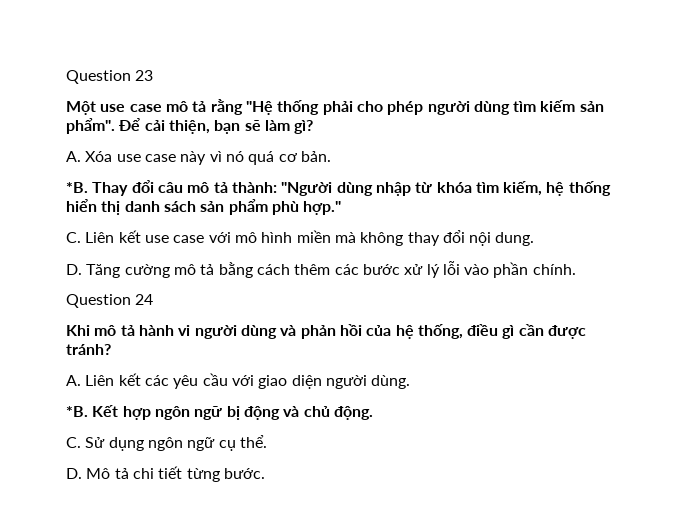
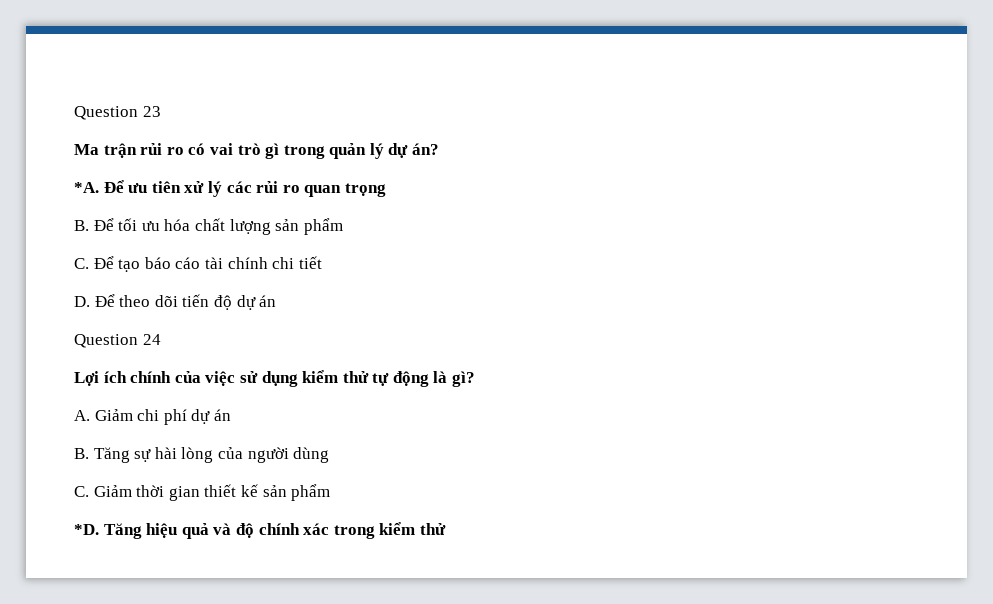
- Một use case mô tả rằng "Hệ thống phải cho phép người dùng tìm kiếm sản phẩm". Để cải thiện, bạn sẽ làm gì?
- A. Xóa use case này vì nó quá cơ bản.
- *B. Thay đổi câu mô tả thành: "Người dùng nhập từ khóa tìm kiếm, hệ thống hiển thị danh sách sản phẩm phù hợp."
- C. Liên kết use case với mô hình miền mà không thay đổi nội dung.
- D. Tăng cường mô tả bằng cách thêm các bước xử lý lỗi vào phần chính.
+ Ma trận rủi ro có vai trò gì trong quản lý dự án?
+ *A. Để ưu tiên xử lý các rủi ro quan trọng
+ B. Để tối ưu hóa chất lượng sản phẩm
+ C. Để tạo báo cáo tài chính chi tiết
+ D. Để theo dõi tiến độ dự án
  Question 24
- Khi mô tả hành vi người dùng và phản hồi của hệ thống, điều gì cần được tránh?
- A. Liên kết các yêu cầu với giao diện người dùng.
- *B. Kết hợp ngôn ngữ bị động và chủ động.
- C. Sử dụng ngôn ngữ cụ thể.
- D. Mô tả chi tiết từng bước.
+ Lợi ích chính của việc sử dụng kiểm thử tự động là gì?
+ A. Giảm chi phí dự án
+ B. Tăng sự hài lòng của người dùng
+ C. Giảm thời gian thiết kế sản phẩm
+ *D. Tăng hiệu quả và độ chính xác trong kiểm thử

